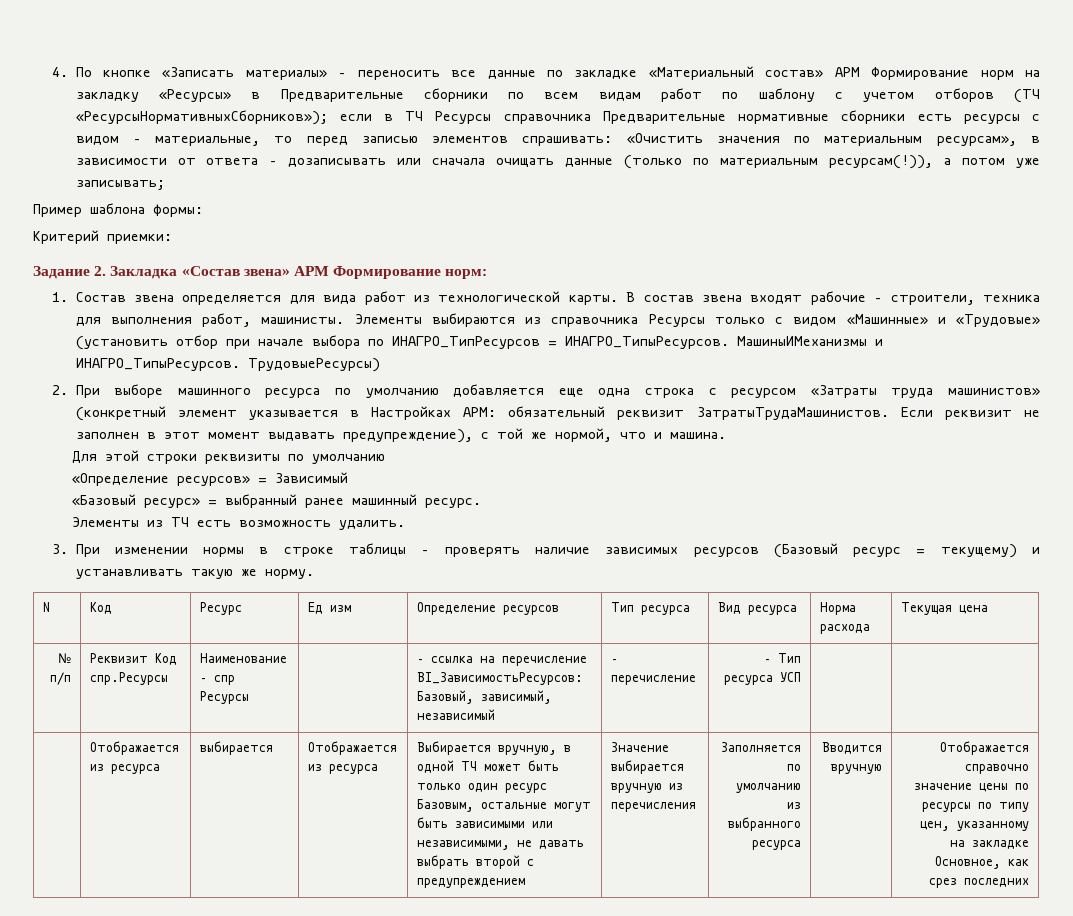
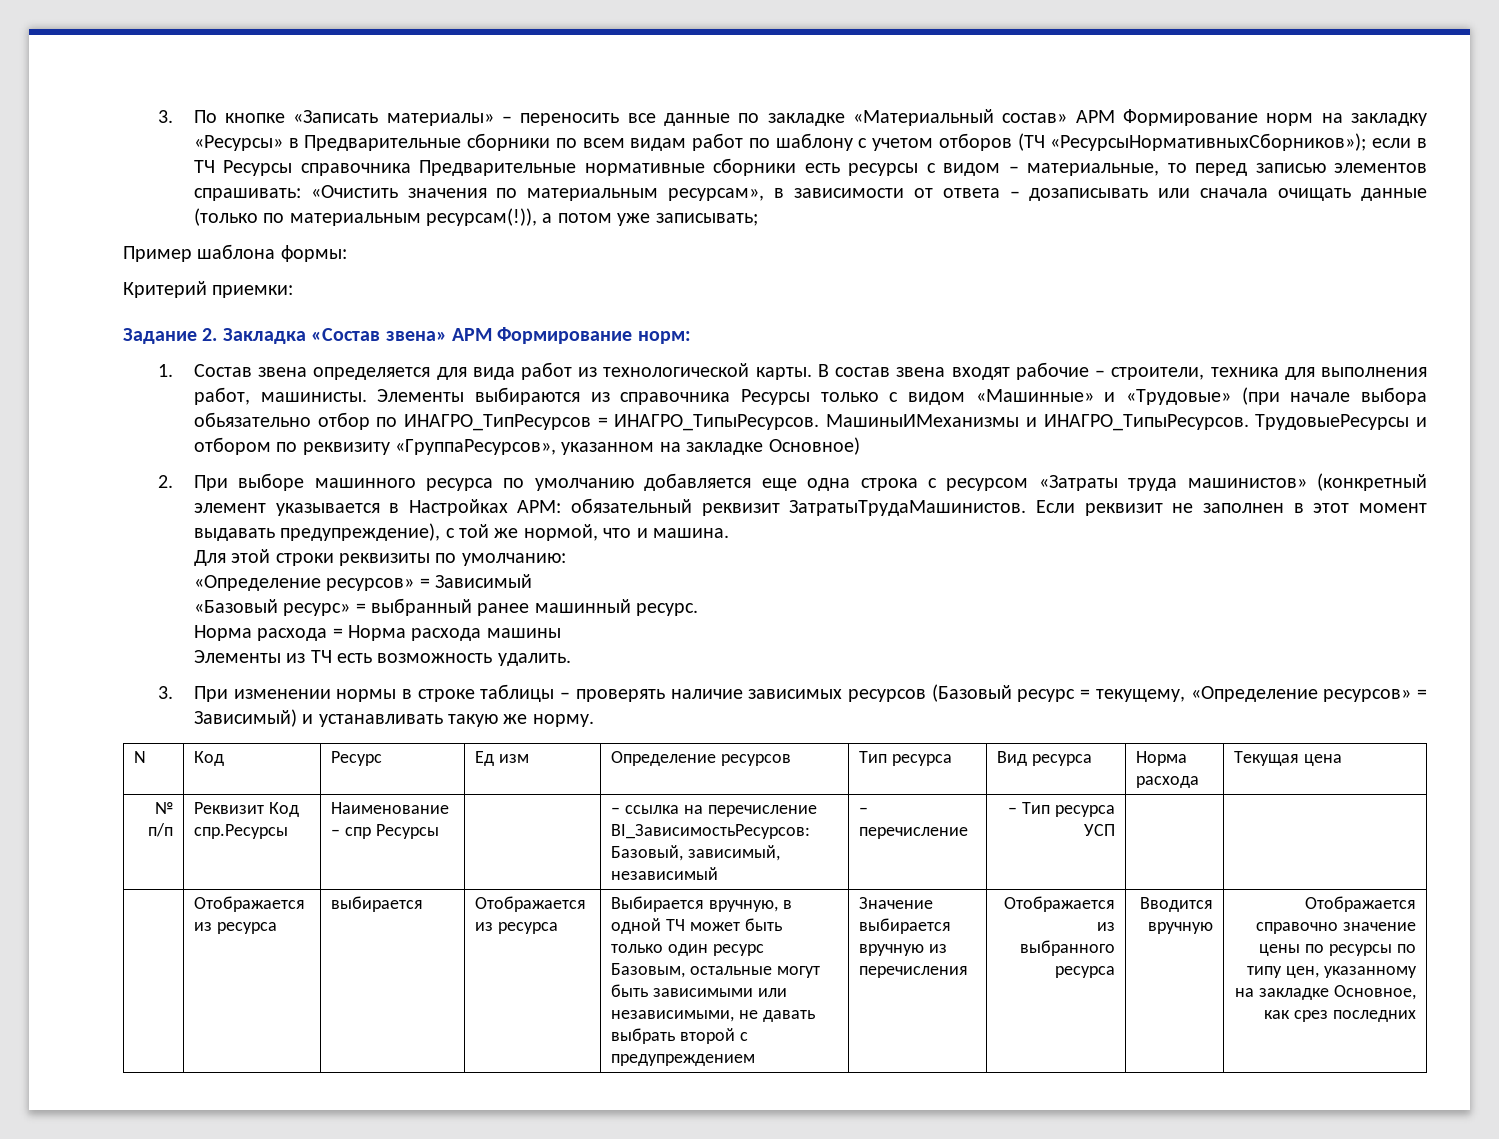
- 4. По кнопке «Записать материалы» – переносить все данные по закладке «Материальный состав» АРМ Формирование норм на закладку «Ресурсы» в Предварительные сборники по всем видам работ по шаблону с учетом отборов (ТЧ «РесурсыНормативныхСборников»);
+ 3. По кнопке «Записать материалы» – переносить все данные по закладке «Материальный состав» АРМ Формирование норм на закладку «Ресурсы» в Предварительные сборники по всем видам работ по шаблону с учетом отборов (ТЧ «РесурсыНормативныхСборников»);
- Элементы выбираются из справочника Ресурсы только с видом «Машинные» и «Трудовые» (установить отбор при начале выбора по ИНАГРО_ТипРесурсов = ИНАГРО_ТипыРесурсов.
+ Элементы выбираются из справочника Ресурсы только с видом «Машинные» и «Трудовые» (при начале выбора обьязательно отбор по ИНАГРО_ТипРесурсов = ИНАГРО_ТипыРесурсов.
- ТрудовыеРесурсы)
+ ТрудовыеРесурсы и отбором по реквизиту «ГруппаРесурсов», указанном на закладке Основное)
- Для этой строки реквизиты по умолчанию
+ Для этой строки реквизиты по умолчанию:
+ Норма расхода = Норма расхода машины
- 3. При изменении нормы в строке таблицы – проверять наличие зависимых ресурсов (Базовый ресурс = текущему) и устанавливать такую же норму.
+ 3. При изменении нормы в строке таблицы – проверять наличие зависимых ресурсов (Базовый ресурс = текущему, «Определение ресурсов» = Зависимый) и устанавливать такую же норму.
- Заполняется по умолчанию из выбранного ресурса
+ Отображается из выбранного ресурса

